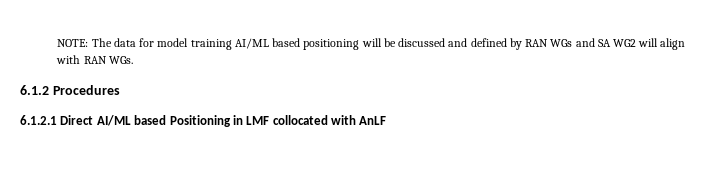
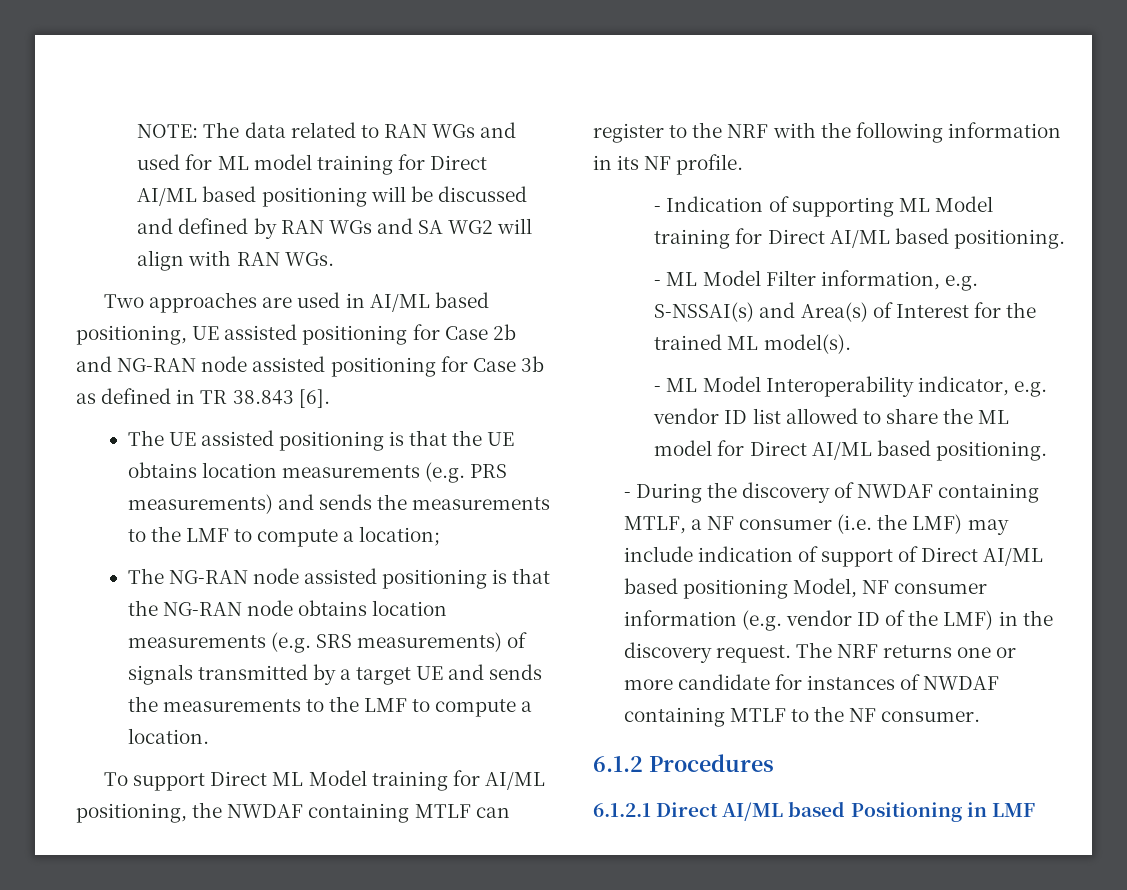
- NOTE: The data for model training AI/ML based positioning will be discussed and defined by RAN WGs and SA WG2 will align with RAN WGs.
+ NOTE: The data related to RAN WGs and used for ML model training for Direct AI/ML based positioning will be discussed and defined by RAN WGs and SA WG2 will align with RAN WGs.
+ Two approaches are used in AI/ML based positioning, UE assisted positioning for Case 2b and NG-RAN node assisted positioning for Case 3b as defined in TR 38.843 [6].
+ The UE assisted positioning is that the UE obtains location measurements (e.g. PRS measurements) and sends the measurements to the LMF to compute a location;
+ The NG-RAN node assisted positioning is that the NG-RAN node obtains location measurements (e.g. SRS measurements) of signals transmitted by a target UE and sends the measurements to the LMF to compute a location.
+ To support Direct ML Model training for AI/ML positioning, the NWDAF containing MTLF can register to the NRF with the following information in its NF profile.
+ - Indication of supporting ML Model training for Direct AI/ML based positioning.
+ - ML Model Filter information, e.g. S-NSSAI(s) and Area(s) of Interest for the trained ML model(s).
+ - ML Model Interoperability indicator, e.g. vendor ID list allowed to share the ML model for Direct AI/ML based positioning.
+ - During the discovery of NWDAF containing MTLF, a NF consumer (i.e. the LMF) may include indication of support of Direct AI/ML based positioning Model, NF consumer information (e.g. vendor ID of the LMF) in the discovery request. The NRF returns one or more candidate for instances of NWDAF containing MTLF to the NF consumer.
- 6.1.2.1 Direct AI/ML based Positioning in LMF collocated with AnLF
+ 6.1.2.1 Direct AI/ML based Positioning in LMF

